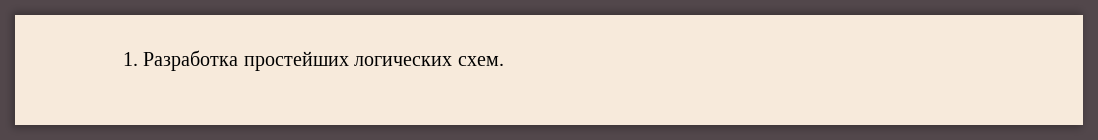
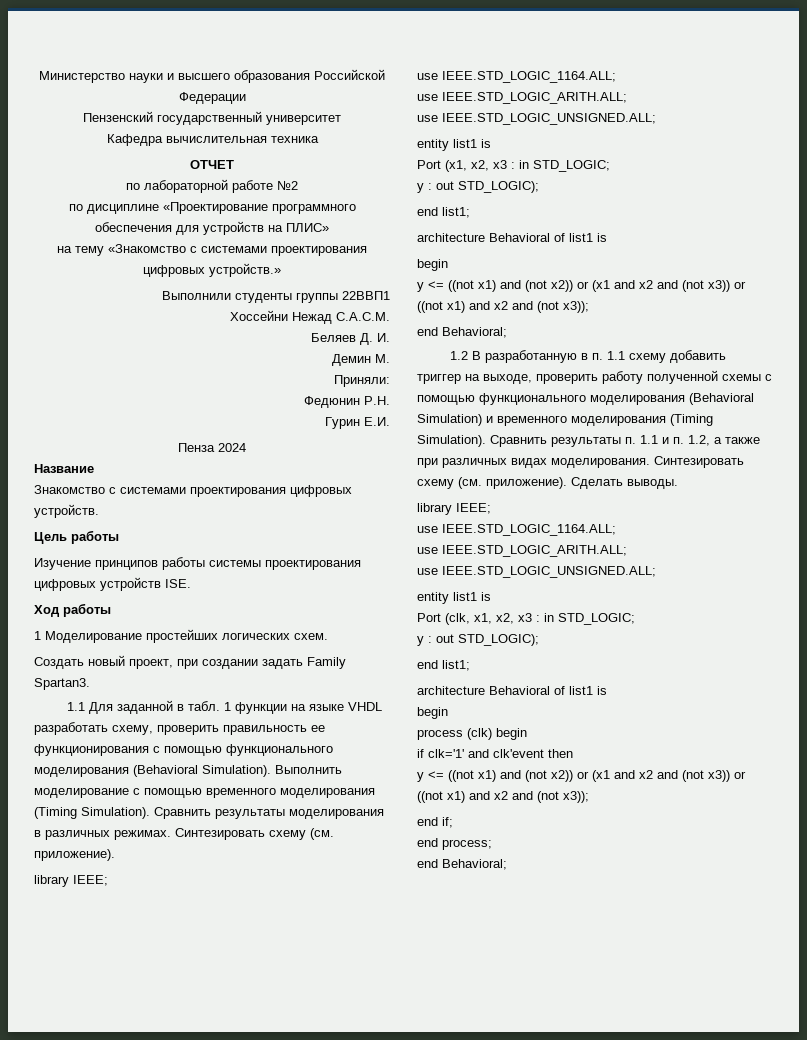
- 1. Разработка простейших логических схем.
+ Министерство науки и высшего образования Российской Федерации
+ Пензенский государственный университет
+ Кафедра вычислительная техника
+ ОТЧЕТ
+ по лабораторной работе №2
+ по дисциплине «Проектирование программного обеспечения для устройств на ПЛИС»
+ на тему «Знакомство с системами проектирования цифровых устройств.»
+ Выполнили студенты группы 22ВВП1
+ Хоссейни Нежад С.А.С.М.
+ Беляев Д. И.
+ Демин М.
+ Приняли:
+ Федюнин Р.Н.
+ Гурин Е.И.
+ Пенза 2024
+ Название
+ Знакомство с системами проектирования цифровых устройств.
+ Цель работы
+ Изучение принципов работы системы проектирования цифровых устройств ISE.
+ Ход работы
+ 1 Моделирование простейших логических схем.
+ Создать новый проект, при создании задать Family Spartan3.
+ 1.1 Для заданной в табл. 1 функции на языке VHDL разработать схему, проверить правильность ее функционирования с помощью функционального моделирования (Behavioral Simulation). Выполнить моделирование с помощью временного моделирования (Timing Simulation). Сравнить результаты моделирования в различных режимах. Синтезировать схему (см. приложение).
+ library IEEE;
+ use IEEE.STD_LOGIC_1164.ALL;
+ use IEEE.STD_LOGIC_ARITH.ALL;
+ use IEEE.STD_LOGIC_UNSIGNED.ALL;
+ entity list1 is
+ Port (x1, x2, x3 : in STD_LOGIC;
+ y : out STD_LOGIC);
+ end list1;
+ architecture Behavioral of list1 is
+ begin
+ y <= ((not x1) and (not x2)) or (x1 and x2 and (not x3)) or ((not x1) and x2 and (not x3));
+ end Behavioral;
+ 1.2 В разработанную в п. 1.1 схему добавить триггер на выходе, проверить работу полученной схемы с помощью функционального моделирования (Behavioral Simulation) и временного моделирования (Timing Simulation). Сравнить результаты п. 1.1 и п. 1.2, а также при различных видах моделирования. Синтезировать схему (см. приложение). Сделать выводы.
+ library IEEE;
+ use IEEE.STD_LOGIC_1164.ALL;
+ use IEEE.STD_LOGIC_ARITH.ALL;
+ use IEEE.STD_LOGIC_UNSIGNED.ALL;
+ entity list1 is
+ Port (clk, x1, x2, x3 : in STD_LOGIC;
+ y : out STD_LOGIC);
+ end list1;
+ architecture Behavioral of list1 is
+ begin
+ process (clk) begin
+ if clk='1' and clk'event then
+ y <= ((not x1) and (not x2)) or (x1 and x2 and (not x3)) or ((not x1) and x2 and (not x3));
+ end if;
+ end process;
+ end Behavioral;

